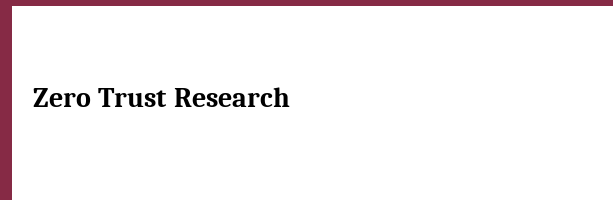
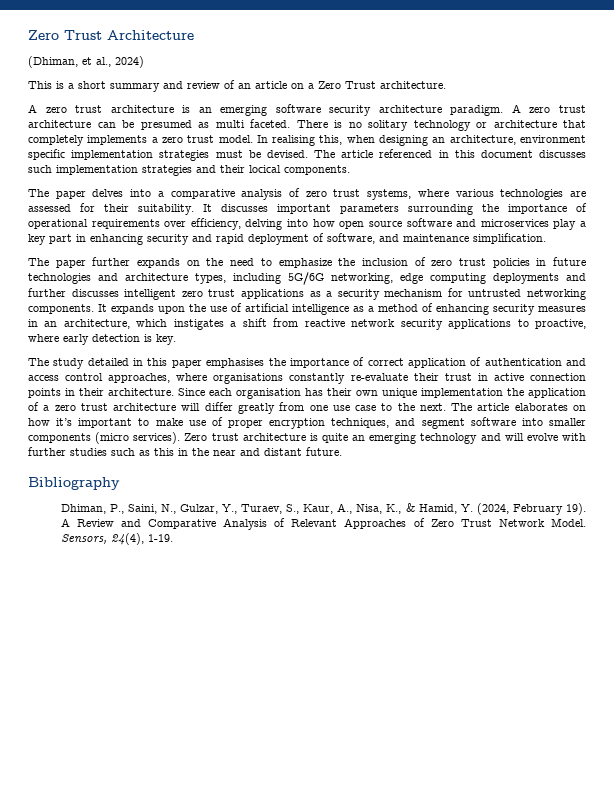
- Zero Trust Research
+ Zero Trust Architecture
+ (Dhiman, et al., 2024)
+ This is a short summary and review of an article on a Zero Trust architecture.
+ A zero trust architecture is an emerging software security architecture paradigm. A zero trust architecture can be presumed as multi faceted. There is no solitary technology or architecture that completely implements a zero trust model. In realising this, when designing an architecture, environment specific implementation strategies must be devised. The article referenced in this document discusses such implementation strategies and their locical components.
+ The paper delves into a comparative analysis of zero trust systems, where various technologies are assessed for their suitability. It discusses important parameters surrounding the importance of operational requirements over efficiency, delving into how open source software and microservices play a key part in enhancing security and rapid deployment of software, and maintenance simplification.
+ The paper further expands on the need to emphasize the inclusion of zero trust policies in future technologies and architecture types, including 5G/6G networking, edge computing deployments and further discusses intelligent zero trust applications as a security mechanism for untrusted networking components. It expands upon the use of artificial intelligence as a method of enhancing security measures in an architecture, which instigates a shift from reactive network security applications to proactive, where early detection is key.
+ The study detailed in this paper emphasises the importance of correct application of authentication and access control approaches, where organisations constantly re-evaluate their trust in active connection points in their architecture. Since each organisation has their own unique implementation the application of a zero trust architecture will differ greatly from one use case to the next. The article elaborates on how it’s important to make use of proper encryption techniques, and segment software into smaller components (micro services). Zero trust architecture is quite an emerging technology and will evolve with further studies such as this in the near and distant future.
+ Bibliography
+ Dhiman, P., Saini, N., Gulzar, Y., Turaev, S., Kaur, A., Nisa, K., & Hamid, Y. (2024, February 19). A Review and Comparative Analysis of Relevant Approaches of Zero Trust Network Model. Sensors, 24(4), 1-19.

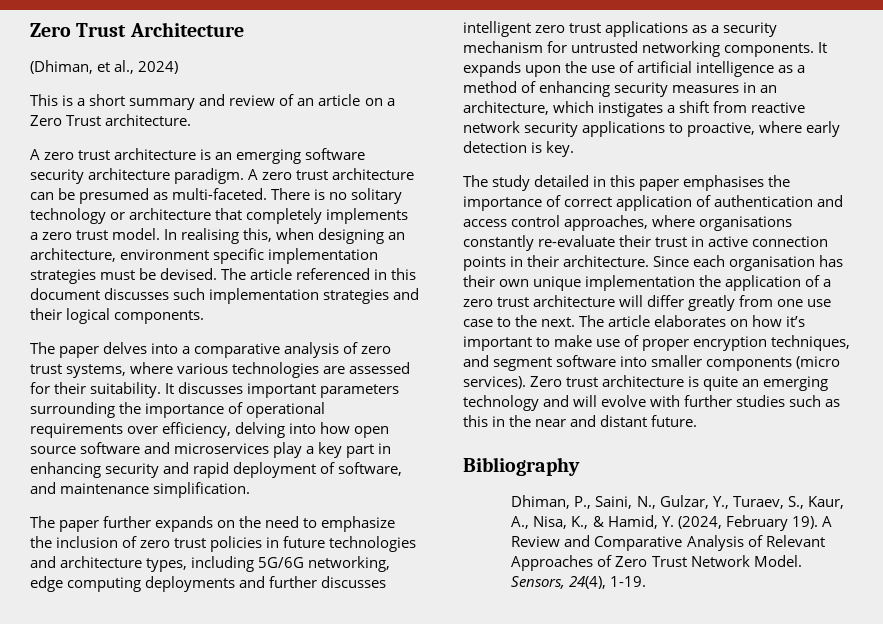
- A zero trust architecture can be presumed as multi faceted.
+ A zero trust architecture can be presumed as multi-faceted.
- The article referenced in this document discusses such implementation strategies and their locical components.
+ The article referenced in this document discusses such implementation strategies and their logical components.

